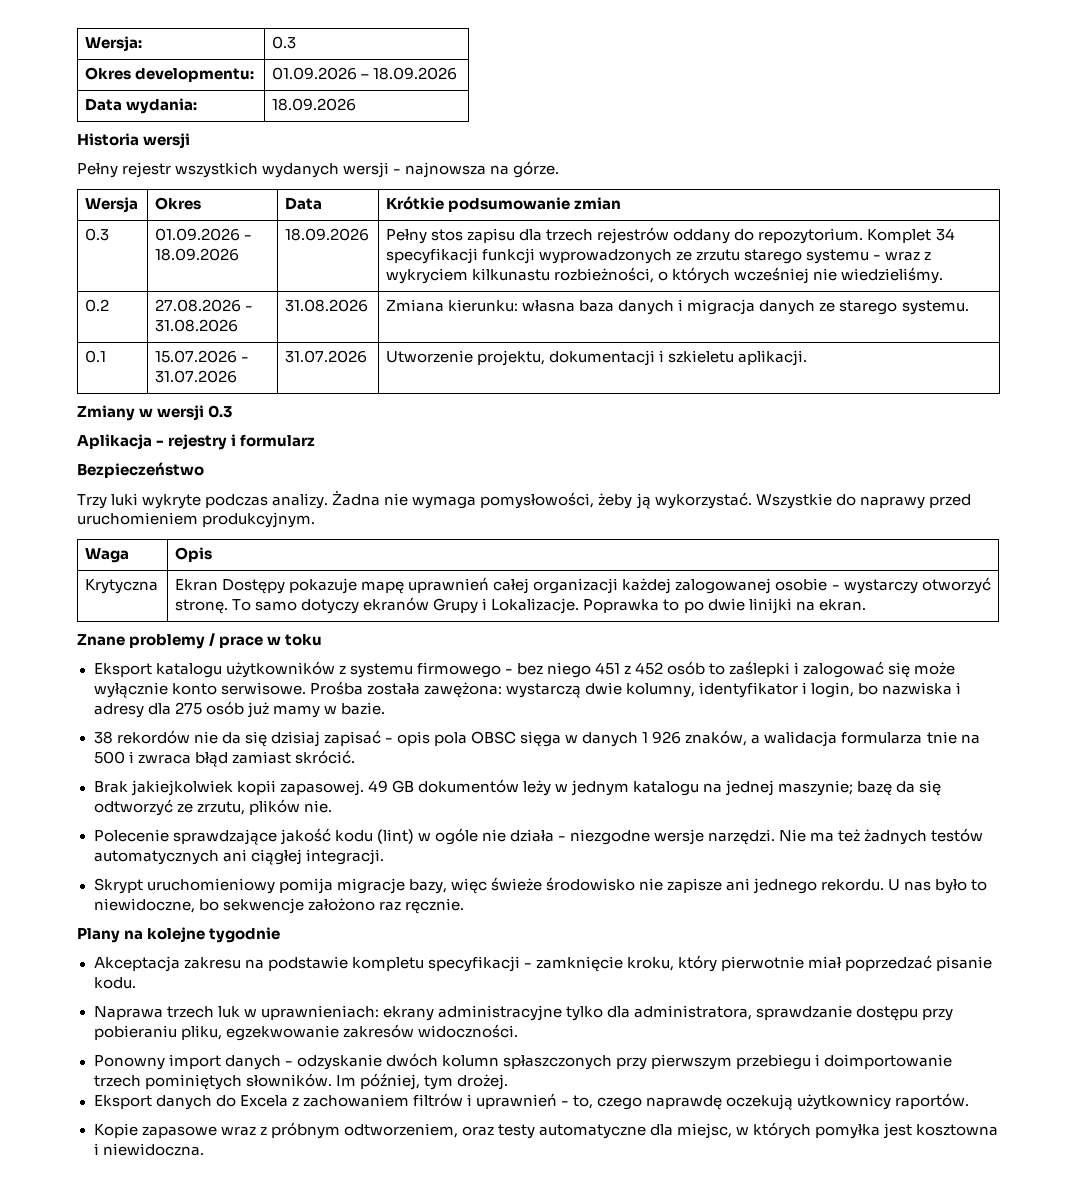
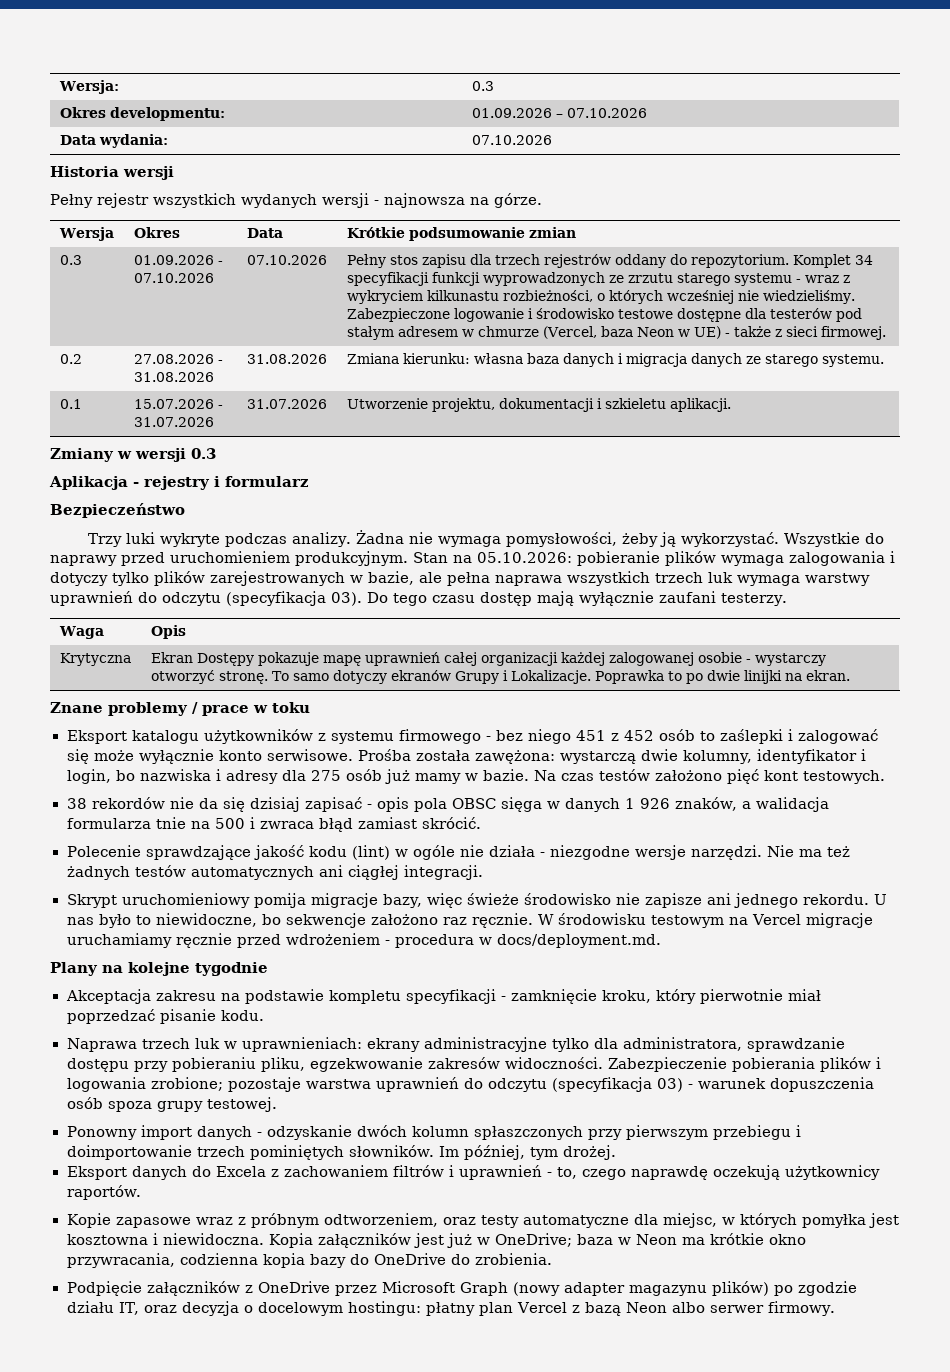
- Okres developmentu: | 01.09.2026 – 18.09.2026
+ Okres developmentu: | 01.09.2026 – 07.10.2026
- Data wydania: | 18.09.2026
+ Data wydania: | 07.10.2026
- 01.09.2026 - 18.09.2026 | 18.09.2026
+ 01.09.2026 - 07.10.2026 | 07.10.2026
+ Zabezpieczone logowanie i środowisko testowe dostępne dla testerów pod stałym adresem w chmurze (Vercel, baza Neon w UE) - także z sieci firmowej.
+ Stan na 05.10.2026: pobieranie plików wymaga zalogowania i dotyczy tylko plików zarejestrowanych w bazie, ale pełna naprawa wszystkich trzech luk wymaga warstwy uprawnień do odczytu (specyfikacja 03). Do tego czasu dostęp mają wyłącznie zaufani testerzy.
+ Na czas testów założono pięć kont testowych.
- Brak jakiejkolwiek kopii zapasowej. 49 GB dokumentów leży w jednym katalogu na jednej maszynie; bazę da się odtworzyć ze zrzutu, plików nie.
+ W środowisku testowym na Vercel migracje uruchamiamy ręcznie przed wdrożeniem - procedura w docs/deployment.md.
+ Zabezpieczenie pobierania plików i logowania zrobione; pozostaje warstwa uprawnień do odczytu (specyfikacja 03) - warunek dopuszczenia osób spoza grupy testowej.
+ Kopia załączników jest już w OneDrive; baza w Neon ma krótkie okno przywracania, codzienna kopia bazy do OneDrive do zrobienia.
+ Podpięcie załączników z OneDrive przez Microsoft Graph (nowy adapter magazynu plików) po zgodzie działu IT, oraz decyzja o docelowym hostingu: płatny plan Vercel z bazą Neon albo serwer firmowy.

